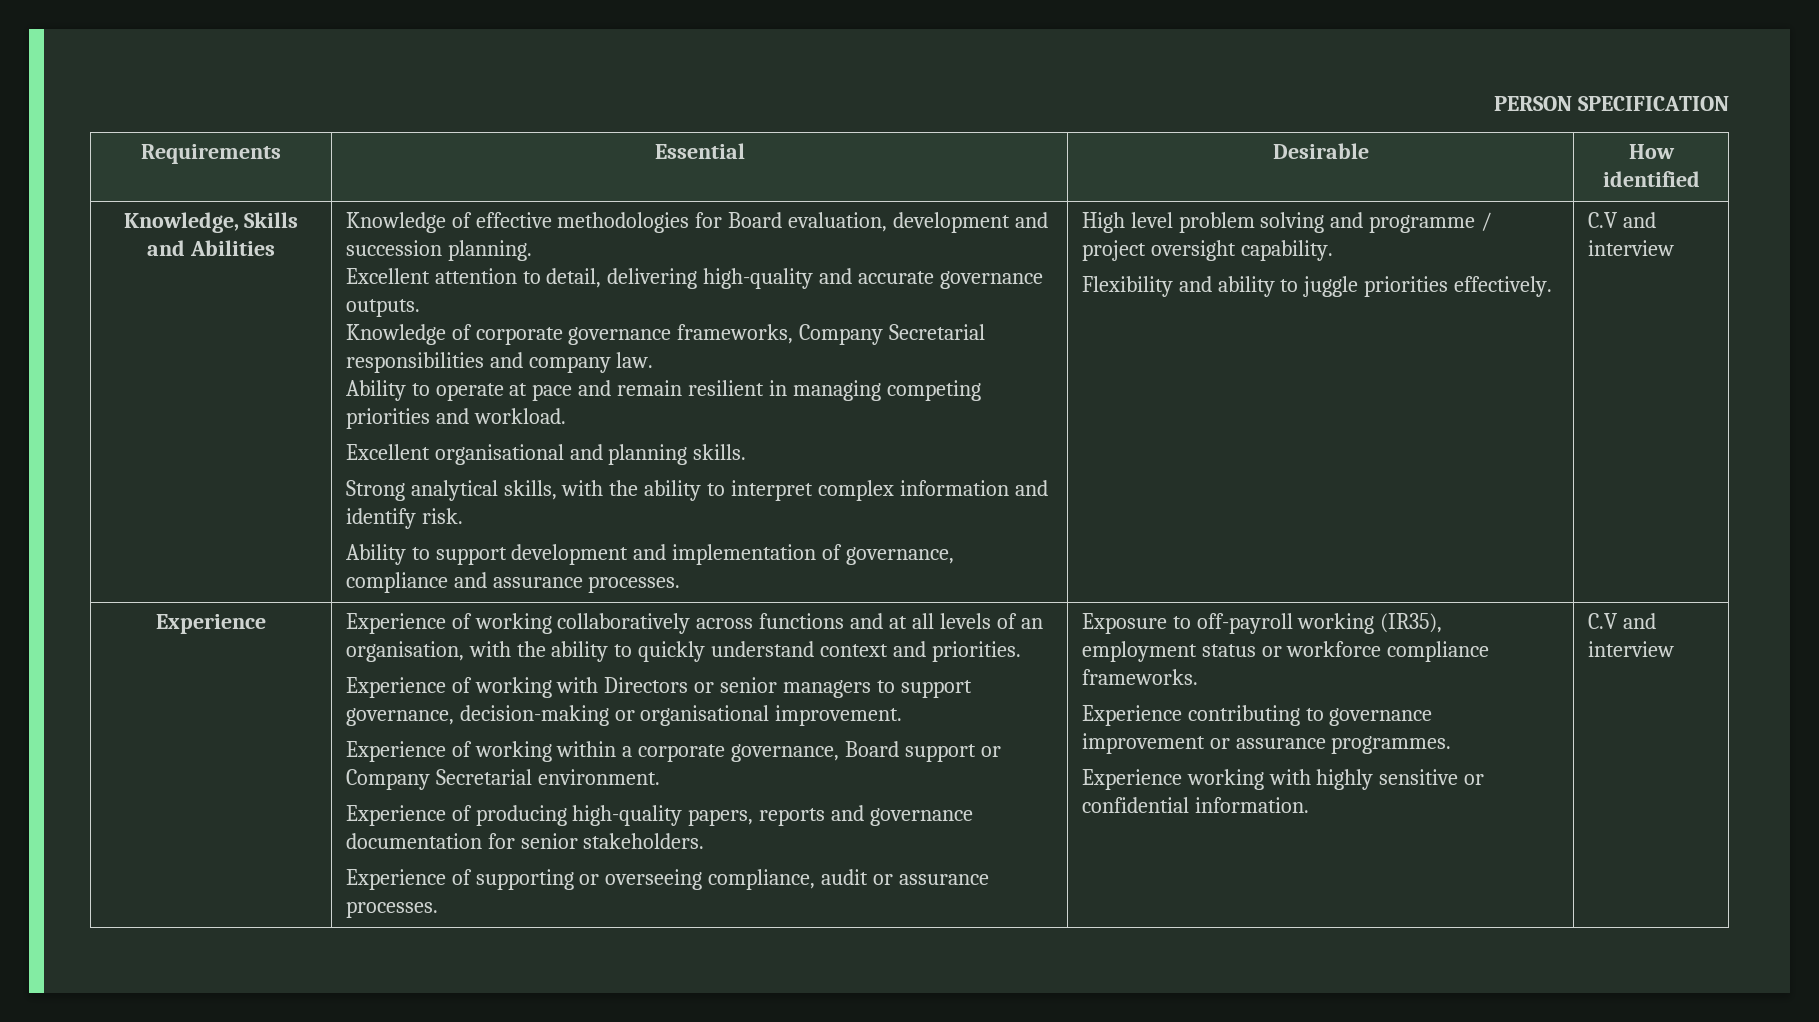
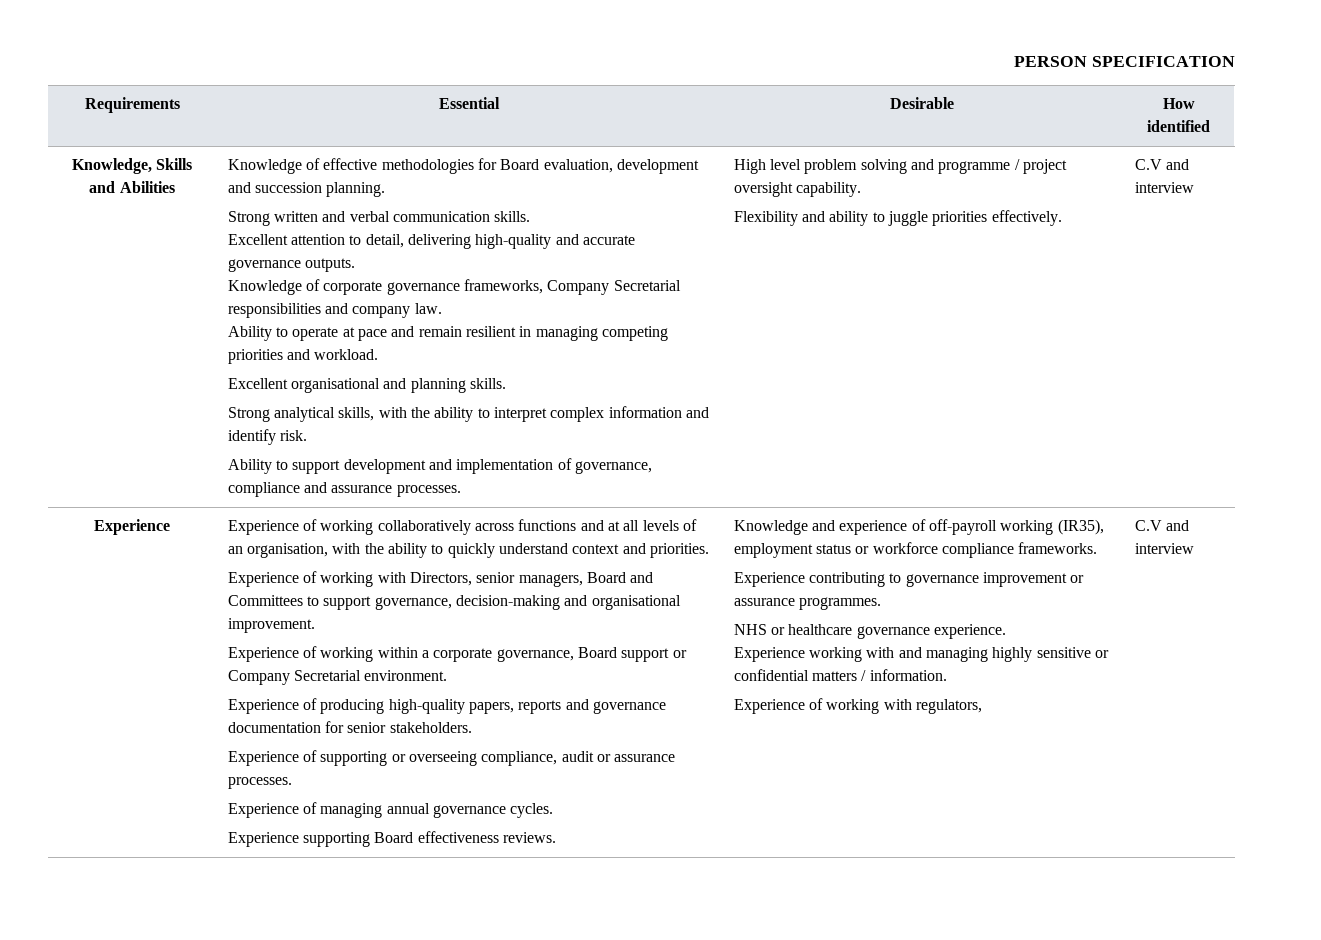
+ Strong written and verbal communication skills.
- Experience of working with Directors or senior managers to support governance, decision-making or organisational improvement.
+ Experience of working with Directors, senior managers, Board and Committees to support governance, decision-making and organisational improvement.
- Exposure to off-payroll working (IR35), employment status or workforce compliance frameworks.
+ Experience of managing annual governance cycles.
+ Experience supporting Board effectiveness reviews. | Knowledge and experience of off-payroll working (IR35), employment status or workforce compliance frameworks.
+ NHS or healthcare governance experience.
- Experience working with highly sensitive or confidential information.
+ Experience working with and managing highly sensitive or confidential matters / information.
+ Experience of working with regulators,

